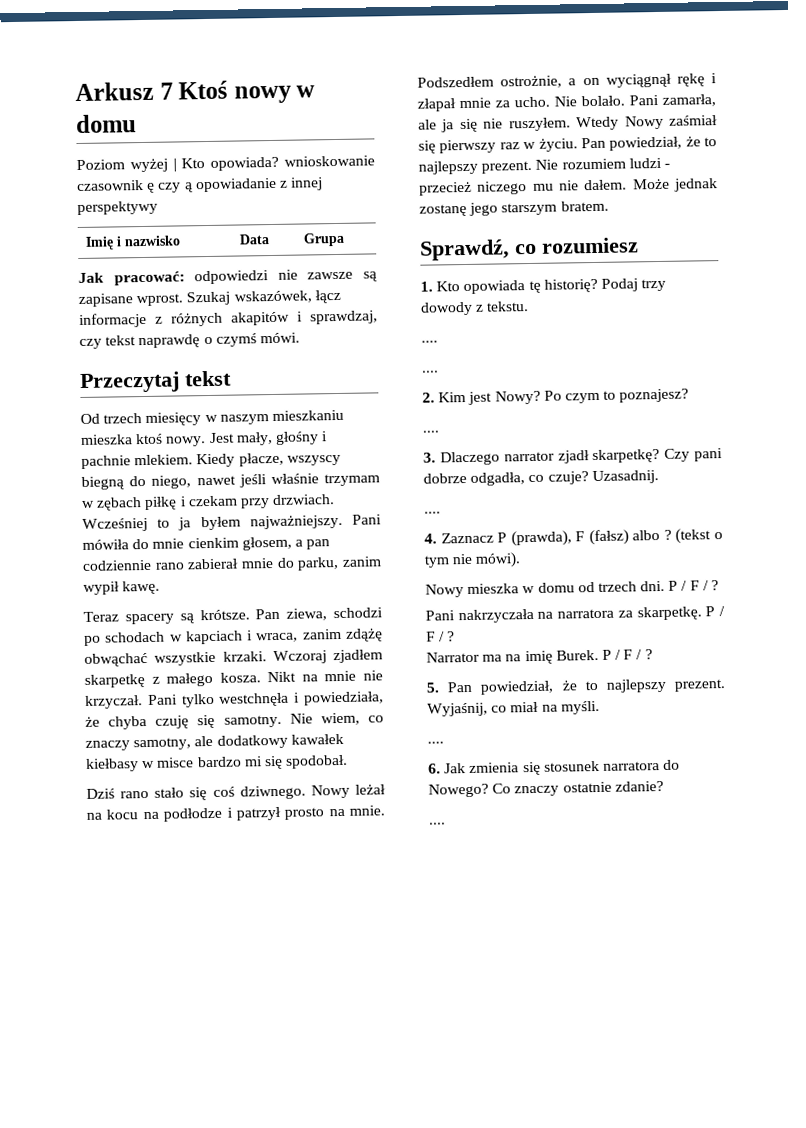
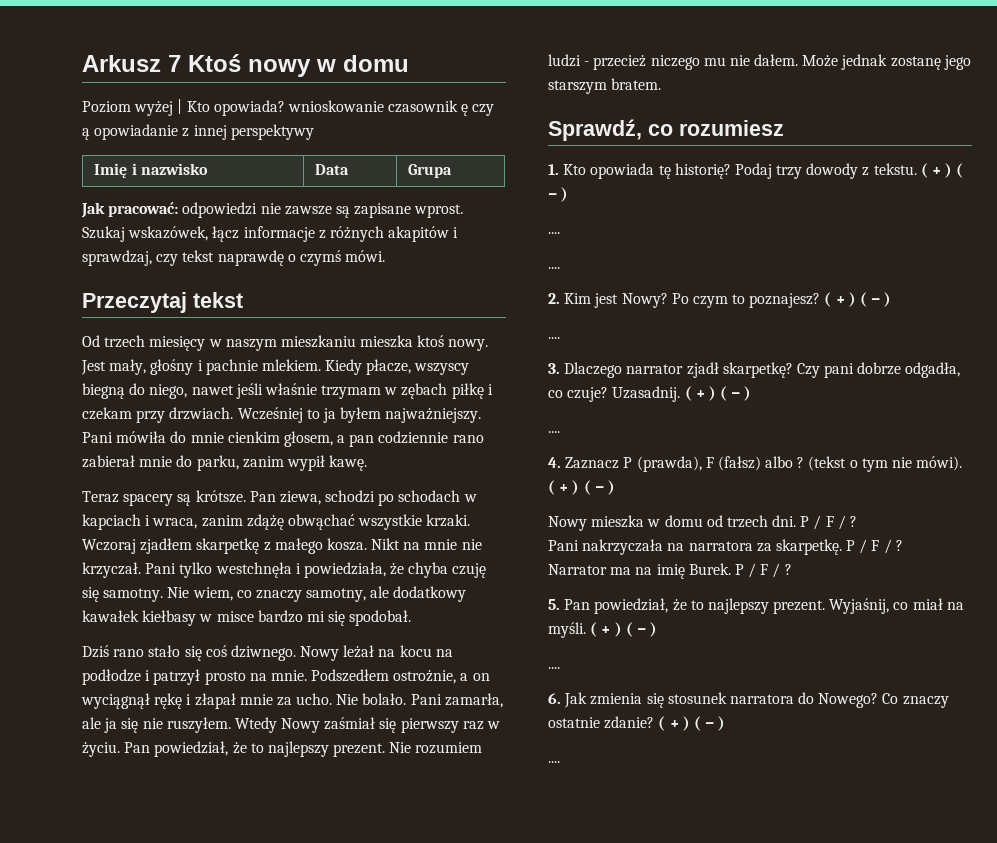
- Podaj trzy dowody z tekstu.
+ Podaj trzy dowody z tekstu. ( + ) ( − )
- Po czym to poznajesz?
+ Po czym to poznajesz? ( + ) ( − )
- Uzasadnij.
+ Uzasadnij. ( + ) ( − )
- (tekst o tym nie mówi).
+ (tekst o tym nie mówi). ( + ) ( − )
- Wyjaśnij, co miał na myśli.
+ Wyjaśnij, co miał na myśli. ( + ) ( − )
- Co znaczy ostatnie zdanie?
+ Co znaczy ostatnie zdanie? ( + ) ( − )

